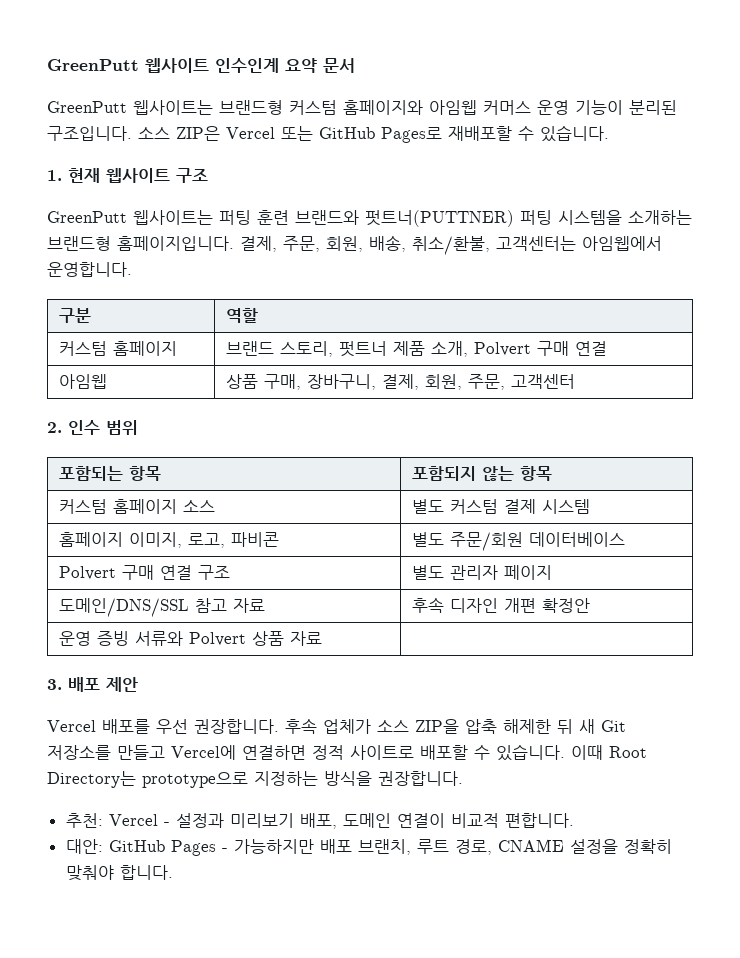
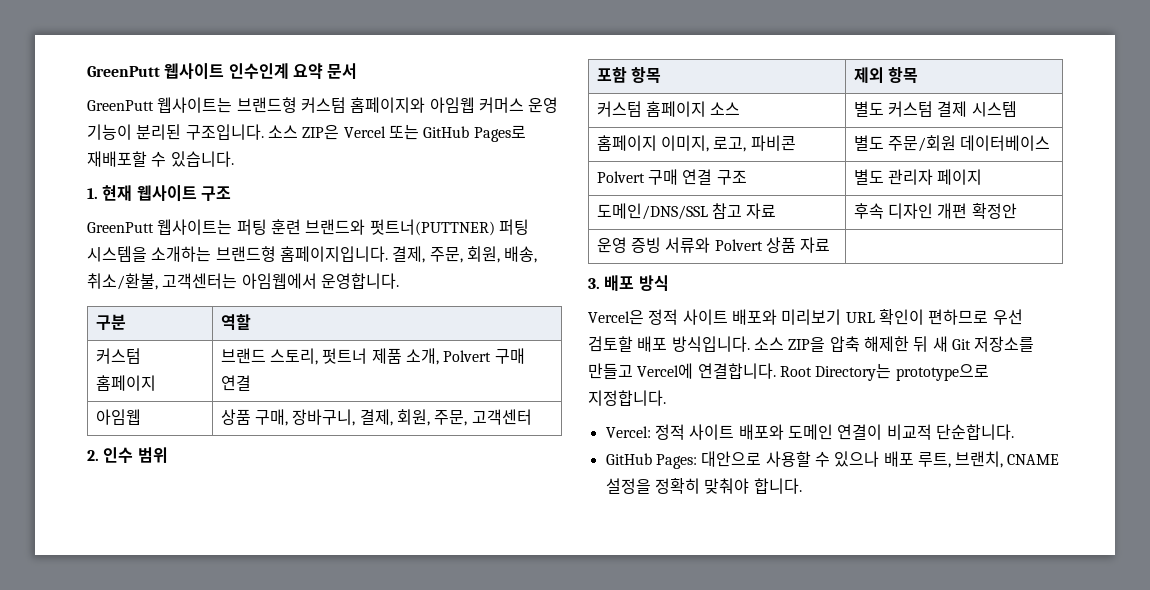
- 포함되는 항목 | 포함되지 않는 항목
+ 포함 항목 | 제외 항목
- 3. 배포 제안
- Vercel 배포를 우선 권장합니다. 후속 업체가 소스 ZIP을 압축 해제한 뒤 새 Git 저장소를 만들고 Vercel에 연결하면 정적 사이트로 배포할 수 있습니다. 이때 Root Directory는 prototype으로 지정하는 방식을 권장합니다.
- 추천: Vercel - 설정과 미리보기 배포, 도메인 연결이 비교적 편합니다.
- 대안: GitHub Pages - 가능하지만 배포 브랜치, 루트 경로, CNAME 설정을 정확히 맞춰야 합니다.
+ 3. 배포 방식
+ Vercel은 정적 사이트 배포와 미리보기 URL 확인이 편하므로 우선 검토할 배포 방식입니다. 소스 ZIP을 압축 해제한 뒤 새 Git 저장소를 만들고 Vercel에 연결합니다. Root Directory는 prototype으로 지정합니다.
+ Vercel: 정적 사이트 배포와 도메인 연결이 비교적 단순합니다.
+ GitHub Pages: 대안으로 사용할 수 있으나 배포 루트, 브랜치, CNAME 설정을 정확히 맞춰야 합니다.

